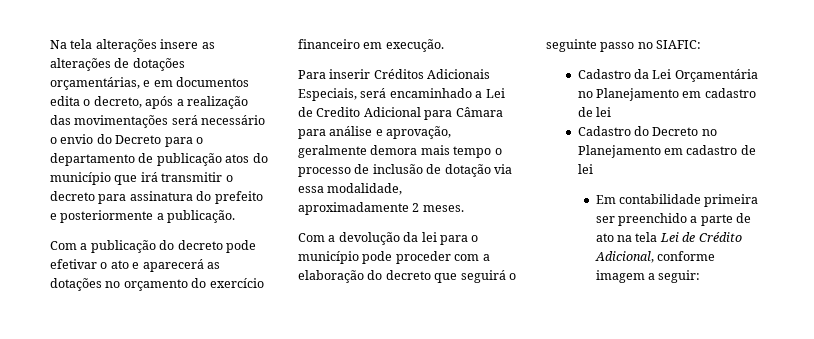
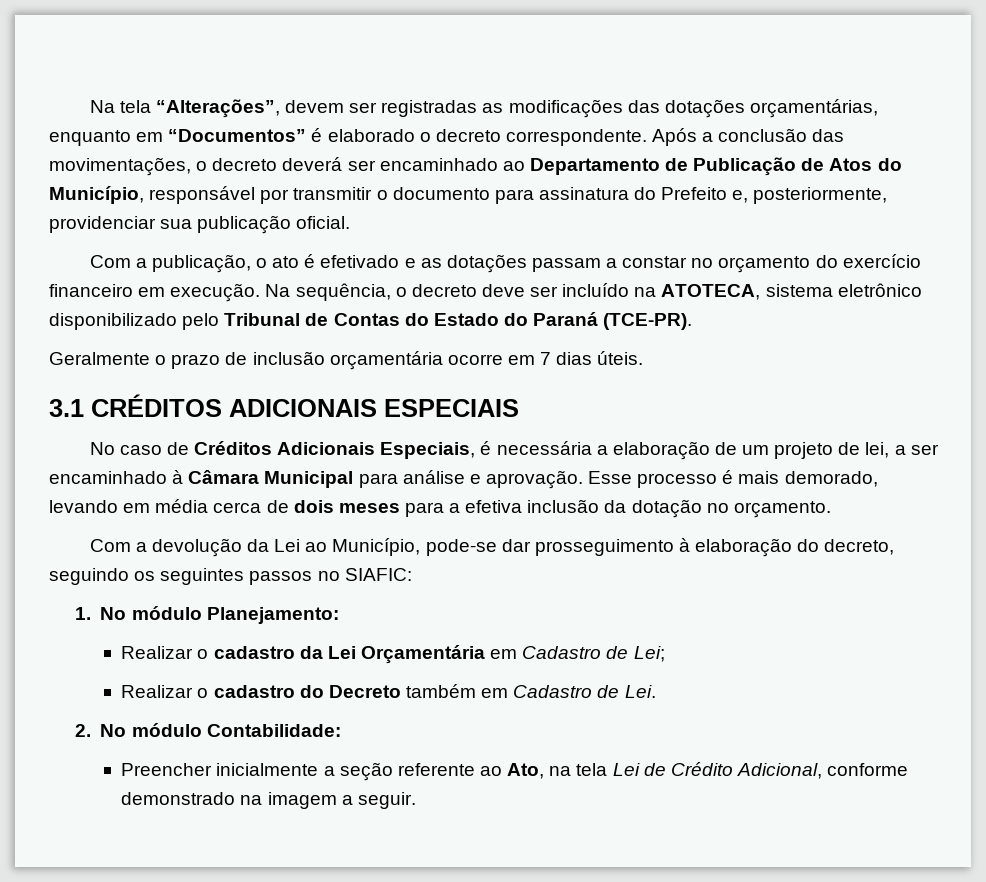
- Na tela alterações insere as alterações de dotações orçamentárias, e em documentos edita o decreto, após a realização das movimentações será necessário o envio do Decreto para o departamento de publicação atos do município que irá transmitir o decreto para assinatura do prefeito e posteriormente a publicação.
- Com a publicação do decreto pode efetivar o ato e aparecerá as dotações no orçamento do exercício financeiro em execução.
- Para inserir Créditos Adicionais Especiais, será encaminhado a Lei de Credito Adicional para Câmara para análise e aprovação, geralmente demora mais tempo o processo de inclusão de dotação via essa modalidade, aproximadamente 2 meses.
- Com a devolução da lei para o município pode proceder com a elaboração do decreto que seguirá o seguinte passo no SIAFIC:
- Cadastro da Lei Orçamentária no Planejamento em cadastro de lei
- Cadastro do Decreto no Planejamento em cadastro de lei
- Em contabilidade primeira ser preenchido a parte de ato na tela Lei de Crédito Adicional, conforme imagem a seguir:
+ Na tela “Alterações”, devem ser registradas as modificações das dotações orçamentárias, enquanto em “Documentos” é elaborado o decreto correspondente. Após a conclusão das movimentações, o decreto deverá ser encaminhado ao Departamento de Publicação de Atos do Município, responsável por transmitir o documento para assinatura do Prefeito e, posteriormente, providenciar sua publicação oficial.
+ Com a publicação, o ato é efetivado e as dotações passam a constar no orçamento do exercício financeiro em execução. Na sequência, o decreto deve ser incluído na ATOTECA, sistema eletrônico disponibilizado pelo Tribunal de Contas do Estado do Paraná (TCE-PR).
+ Geralmente o prazo de inclusão orçamentária ocorre em 7 dias úteis.
+ 3.1 CRÉDITOS ADICIONAIS ESPECIAIS
+ No caso de Créditos Adicionais Especiais, é necessária a elaboração de um projeto de lei, a ser encaminhado à Câmara Municipal para análise e aprovação. Esse processo é mais demorado, levando em média cerca de dois meses para a efetiva inclusão da dotação no orçamento.
+ Com a devolução da Lei ao Município, pode-se dar prosseguimento à elaboração do decreto, seguindo os seguintes passos no SIAFIC:
+ 1. No módulo Planejamento:
+ Realizar o cadastro da Lei Orçamentária em Cadastro de Lei;
+ Realizar o cadastro do Decreto também em Cadastro de Lei.
+ 2. No módulo Contabilidade:
+ Preencher inicialmente a seção referente ao Ato, na tela Lei de Crédito Adicional, conforme demonstrado na imagem a seguir.

